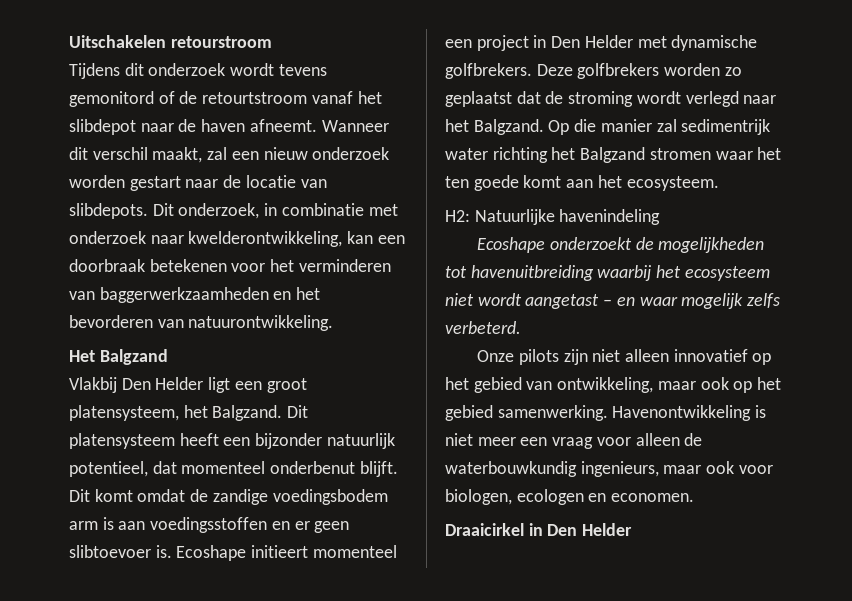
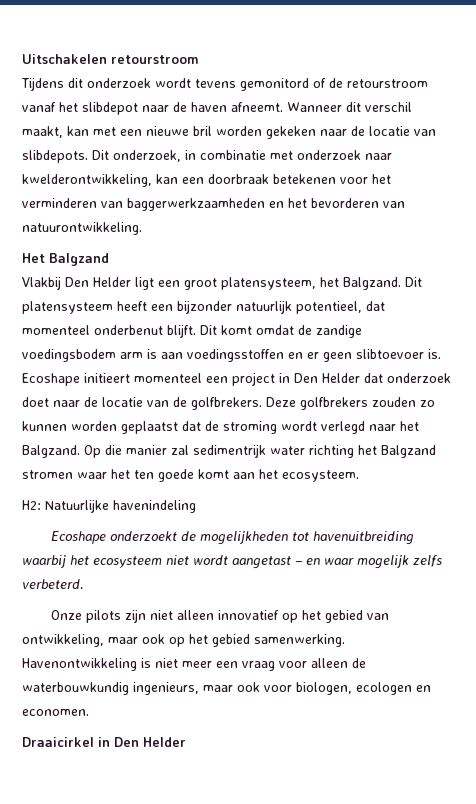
- Tijdens dit onderzoek wordt tevens gemonitord of de retourtstroom vanaf het slibdepot naar de haven afneemt.
+ Tijdens dit onderzoek wordt tevens gemonitord of de retourstroom vanaf het slibdepot naar de haven afneemt.
- Wanneer dit verschil maakt, zal een nieuw onderzoek worden gestart naar de locatie van slibdepots.
+ Wanneer dit verschil maakt, kan met een nieuwe bril worden gekeken naar de locatie van slibdepots.
- Ecoshape initieert momenteel een project in Den Helder met dynamische golfbrekers. Deze golfbrekers worden zo geplaatst dat de stroming wordt verlegd naar het Balgzand.
+ Ecoshape initieert momenteel een project in Den Helder dat onderzoek doet naar de locatie van de golfbrekers. Deze golfbrekers zouden zo kunnen worden geplaatst dat de stroming wordt verlegd naar het Balgzand.

